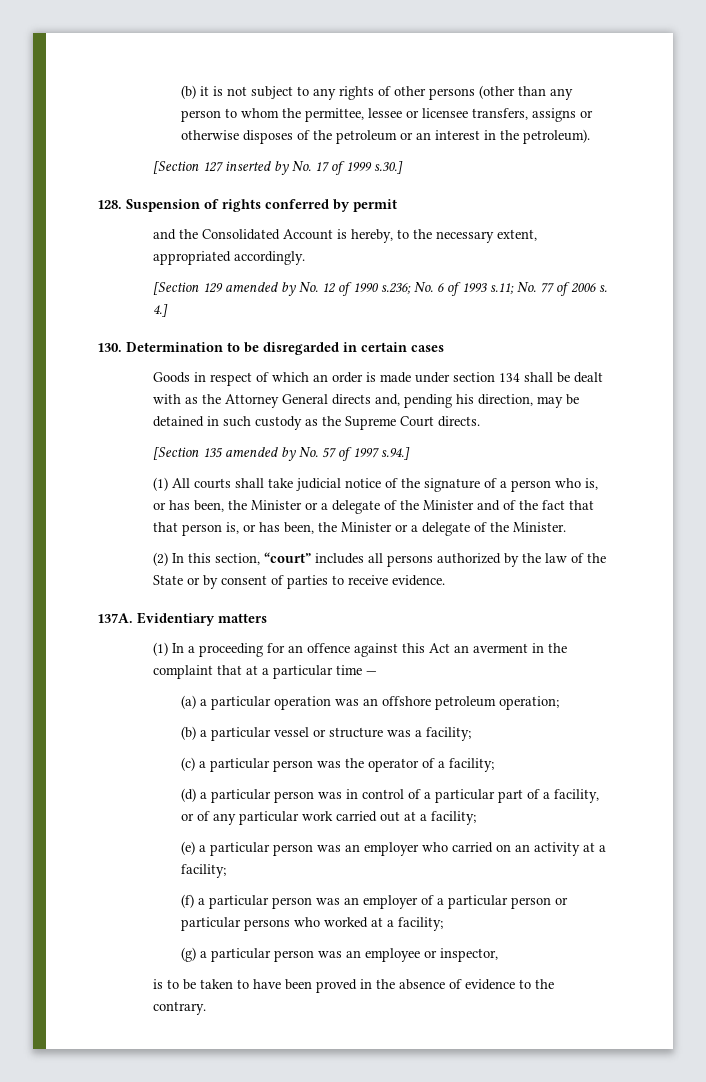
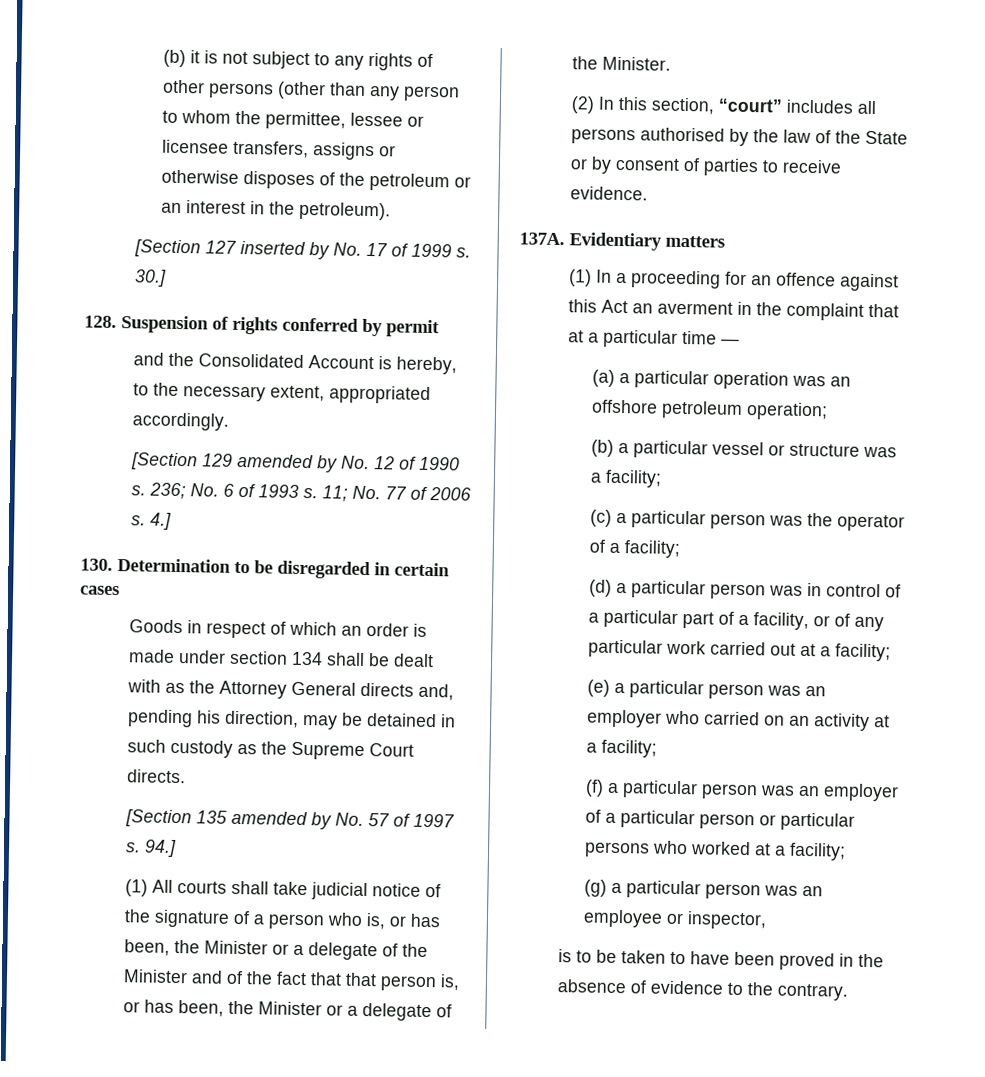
- [Section 127 inserted by No. 17 of 1999 s.30.]
+ [Section 127 inserted by No. 17 of 1999 s. 30.]
- [Section 129 amended by No. 12 of 1990 s.236; No. 6 of 1993 s.11; No. 77 of 2006 s.
+ [Section 129 amended by No. 12 of 1990 s. 236; No. 6 of 1993 s. 11; No. 77 of 2006 s.
- [Section 135 amended by No. 57 of 1997 s.94.]
+ [Section 135 amended by No. 57 of 1997 s. 94.]
- (2) In this section, “court” includes all persons authorized by the law of the State or by consent of parties to receive evidence.
+ (2) In this section, “court” includes all persons authorised by the law of the State or by consent of parties to receive evidence.

